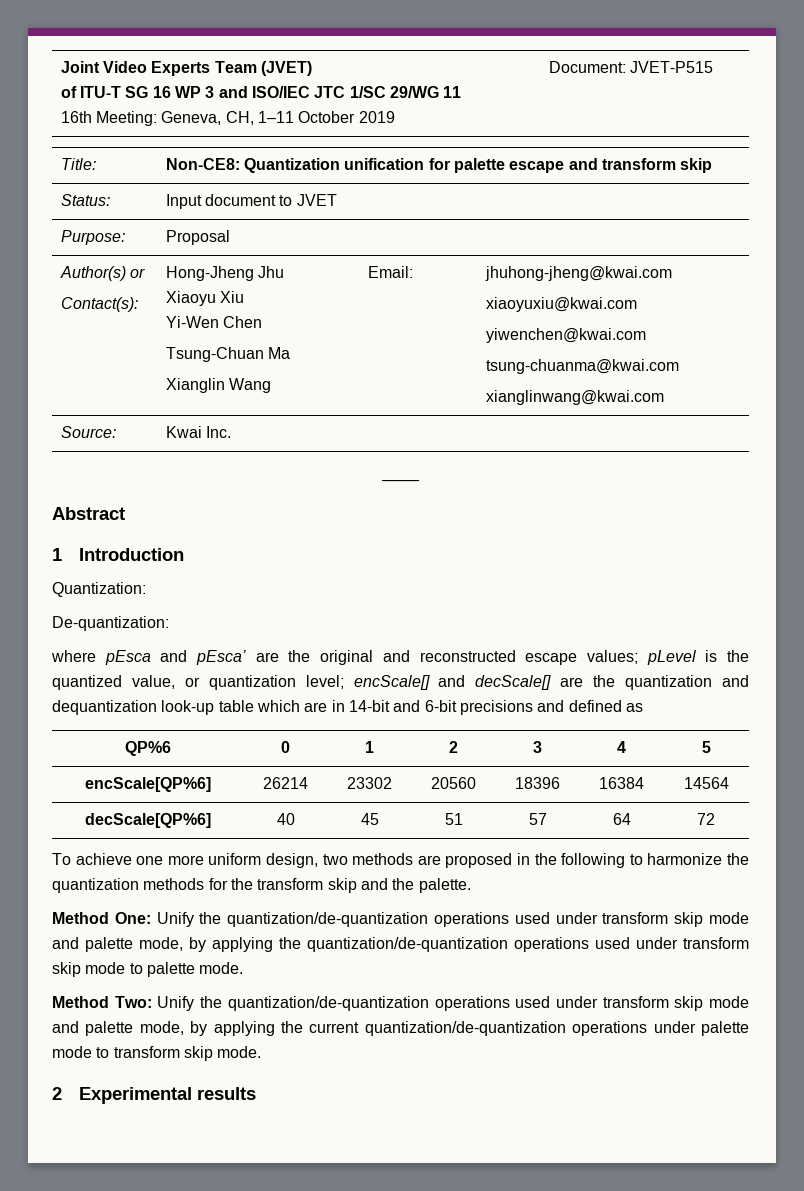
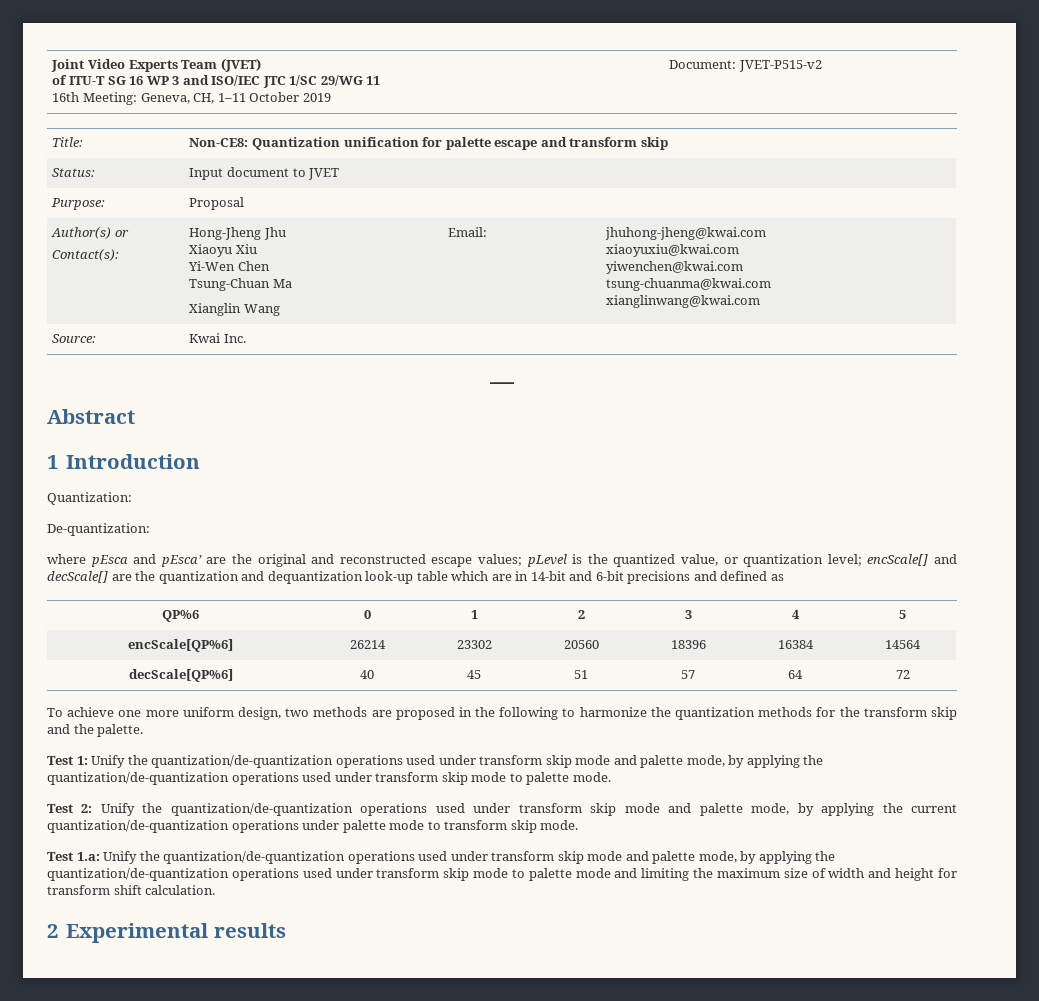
  Joint Video Experts Team (JVET)
  of ITU-T SG 16 WP 3 and ISO/IEC JTC 1/SC 29/WG 11
- 16th Meeting: Geneva, CH, 1–11 October 2019 | Document: JVET-P515
+ 16th Meeting: Geneva, CH, 1–11 October 2019 | Document: JVET-P515-v2
- Method One: Unify the quantization/de-quantization operations used under transform skip mode and palette mode, by applying the quantization/de-quantization operations used under transform skip mode to palette mode.
+ Test 1: Unify the quantization/de-quantization operations used under transform skip mode and palette mode, by applying the quantization/de-quantization operations used under transform skip mode to palette mode.
- Method Two: Unify the quantization/de-quantization operations used under transform skip mode and palette mode, by applying the current quantization/de-quantization operations under palette mode to transform skip mode.
+ Test 2: Unify the quantization/de-quantization operations used under transform skip mode and palette mode, by applying the current quantization/de-quantization operations under palette mode to transform skip mode.
+ Test 1.a: Unify the quantization/de-quantization operations used under transform skip mode and palette mode, by applying the quantization/de-quantization operations used under transform skip mode to palette mode and limiting the maximum size of width and height for transform shift calculation.

